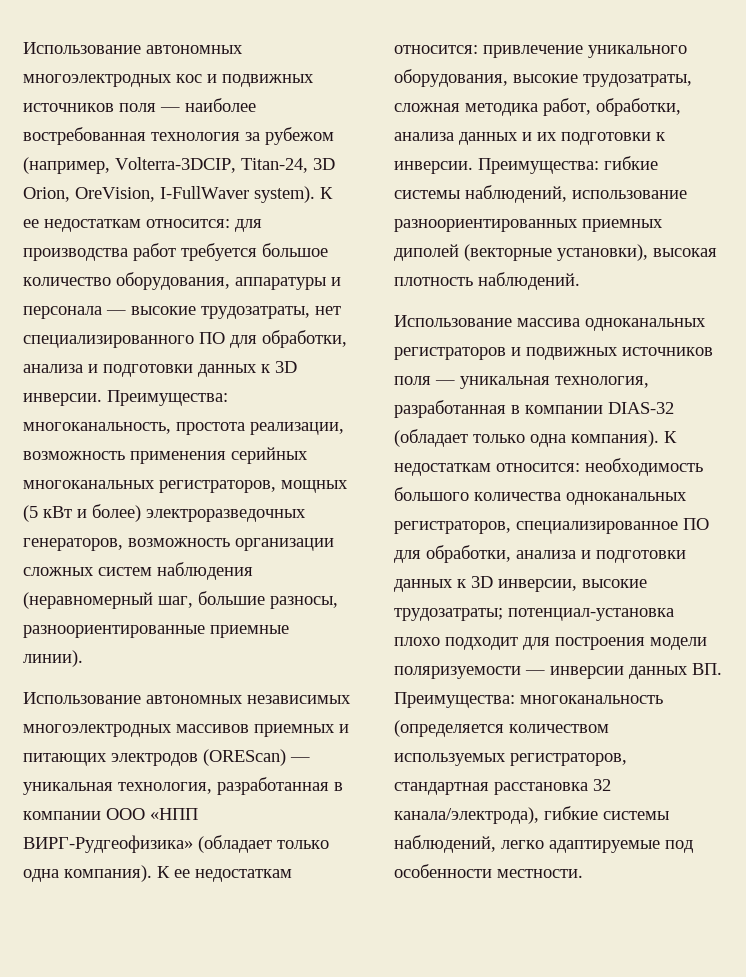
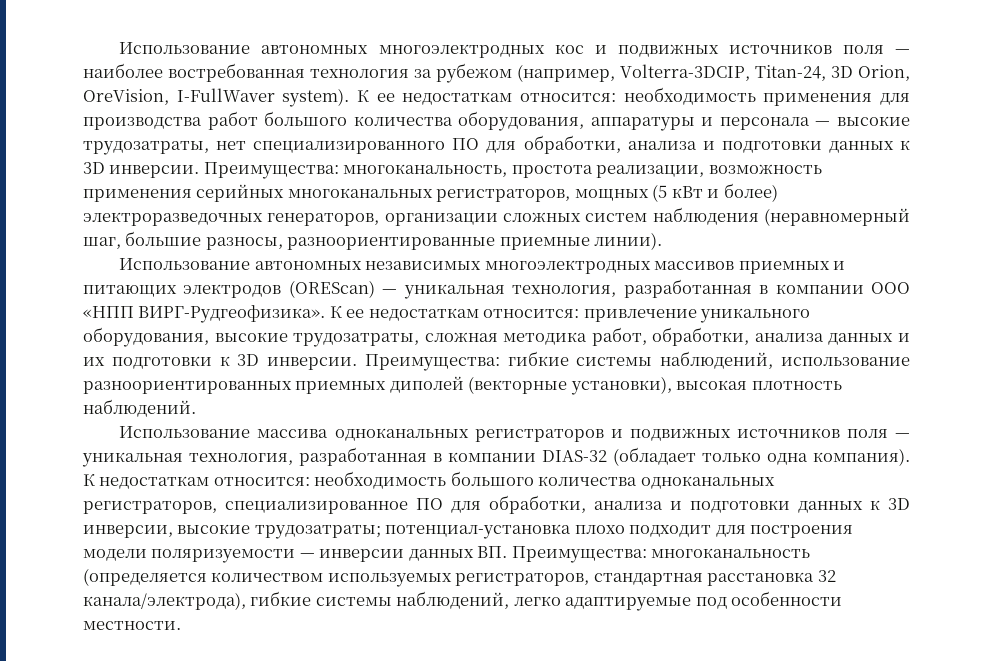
- К ее недостаткам относится: для производства работ требуется большое количество оборудования, аппаратуры и персонала — высокие трудозатраты, нет специализированного ПО для обработки, анализа и подготовки данных к 3D инверсии.
+ К ее недостаткам относится: необходимость применения для производства работ большого количества оборудования, аппаратуры и персонала — высокие трудозатраты, нет специализированного ПО для обработки, анализа и подготовки данных к 3D инверсии.
- Преимущества: многоканальность, простота реализации, возможность применения серийных многоканальных регистраторов, мощных (5 кВт и более) электроразведочных генераторов, возможность организации сложных систем наблюдения (неравномерный шаг, большие разносы, разноориентированные приемные линии).
+ Преимущества: многоканальность, простота реализации, возможность применения серийных многоканальных регистраторов, мощных (5 кВт и более) электроразведочных генераторов, организации сложных систем наблюдения (неравномерный шаг, большие разносы, разноориентированные приемные линии).
- Использование автономных независимых многоэлектродных массивов приемных и питающих электродов (OREScan) — уникальная технология, разработанная в компании ООО «НПП ВИРГ-Рудгеофизика» (обладает только одна компания).
+ Использование автономных независимых многоэлектродных массивов приемных и питающих электродов (OREScan) — уникальная технология, разработанная в компании ООО «НПП ВИРГ-Рудгеофизика».
- К ее недостаткам относится: привлечение уникального оборудования, высокие трудозатраты, сложная методика работ, обработки, анализа данных и их подготовки к инверсии.
+ К ее недостаткам относится: привлечение уникального оборудования, высокие трудозатраты, сложная методика работ, обработки, анализа данных и их подготовки к 3D инверсии.

